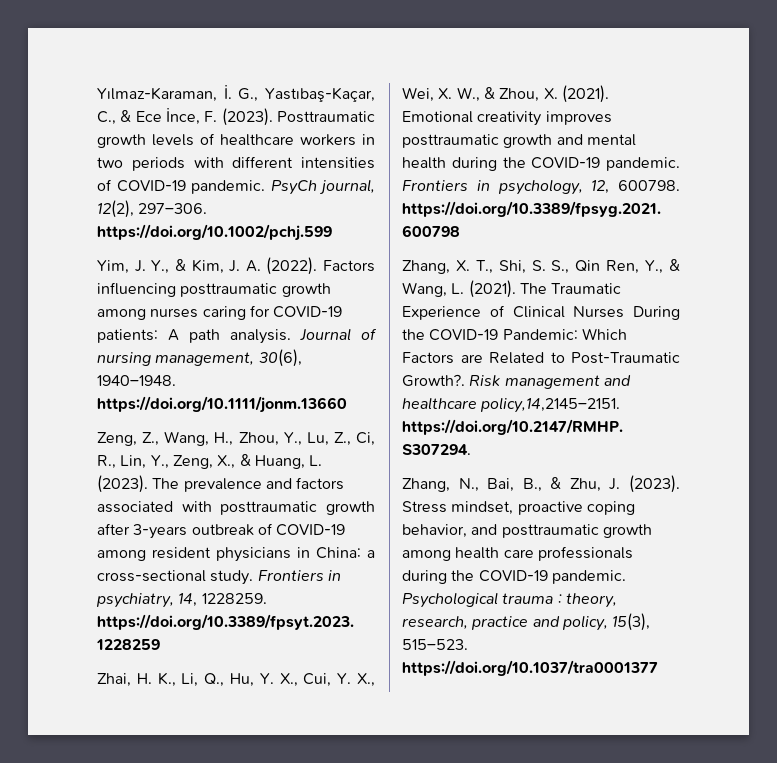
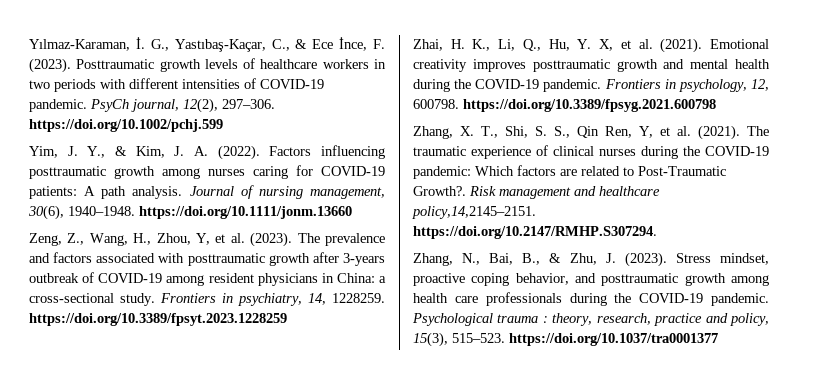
- Zeng, Z., Wang, H., Zhou, Y., Lu, Z., Ci, R., Lin, Y., Zeng, X., & Huang, L. (2023).
+ Zeng, Z., Wang, H., Zhou, Y, et al. (2023).
- Zhai, H. K., Li, Q., Hu, Y. X., Cui, Y. X., Wei, X. W., & Zhou, X. (2021).
+ Zhai, H. K., Li, Q., Hu, Y. X, et al. (2021).
- Zhang, X. T., Shi, S. S., Qin Ren, Y., & Wang, L. (2021). The Traumatic Experience of Clinical Nurses During the COVID-19 Pandemic: Which Factors are Related to Post-Traumatic Growth?.
+ Zhang, X. T., Shi, S. S., Qin Ren, Y, et al. (2021). The traumatic experience of clinical nurses during the COVID-19 pandemic: Which factors are related to Post-Traumatic Growth?.

